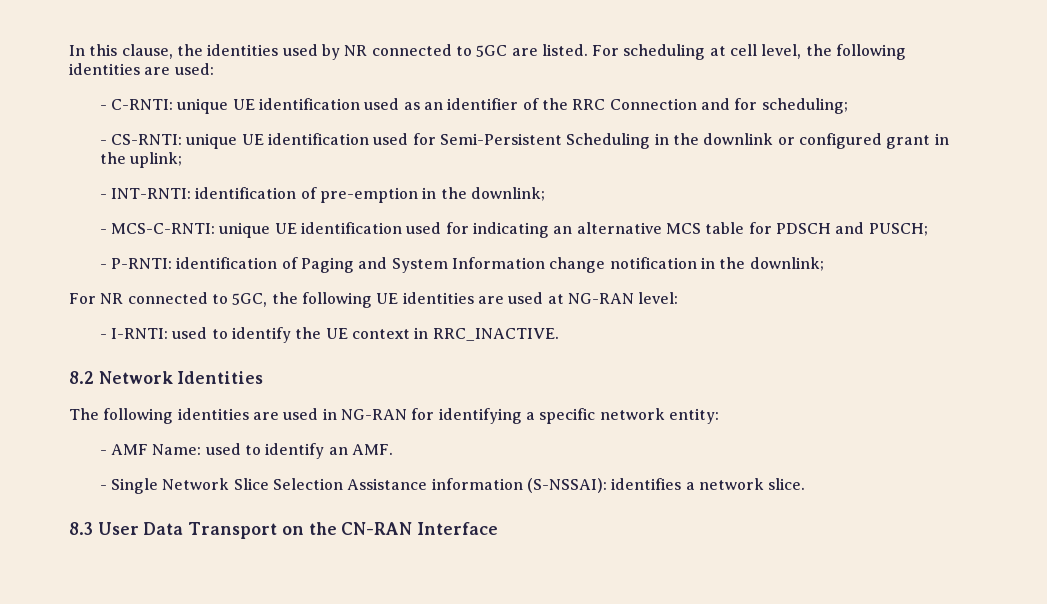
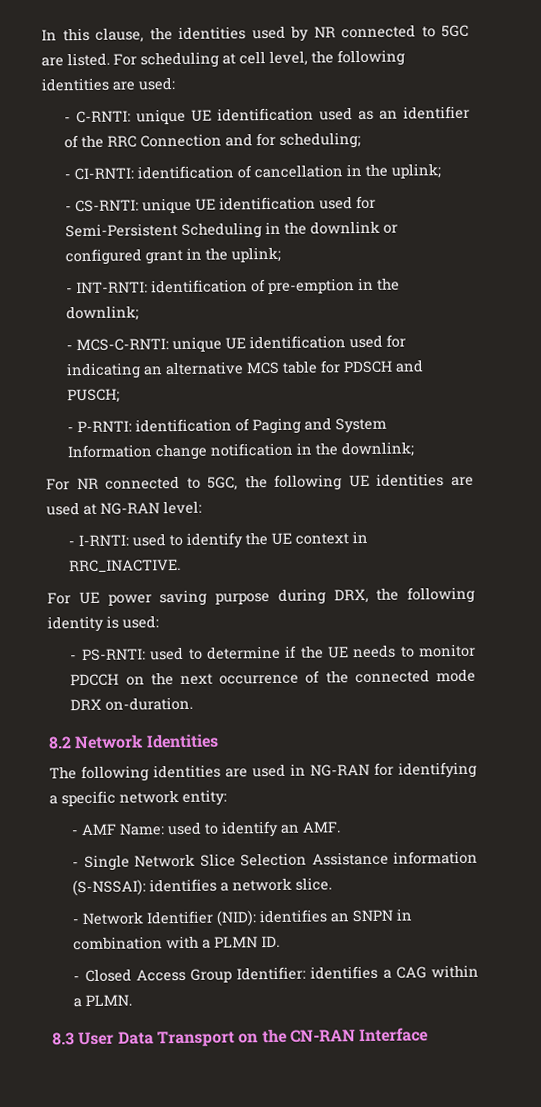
+ - CI-RNTI: identification of cancellation in the uplink;
+ For UE power saving purpose during DRX, the following identity is used:
+ - PS-RNTI: used to determine if the UE needs to monitor PDCCH on the next occurrence of the connected mode DRX on-duration.
+ - Network Identifier (NID): identifies an SNPN in combination with a PLMN ID.
+ - Closed Access Group Identifier: identifies a CAG within a PLMN.

